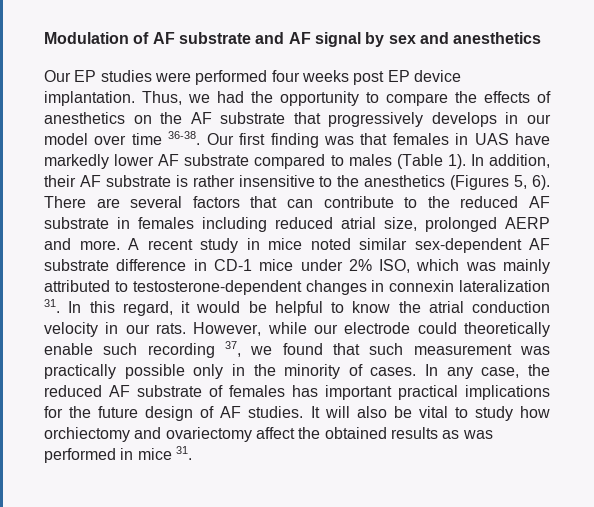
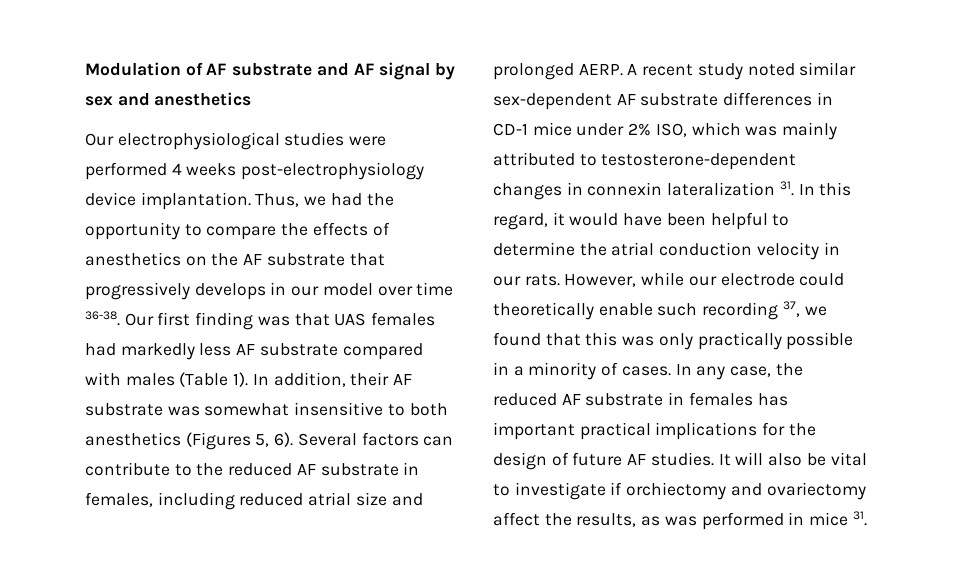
- Our EP studies were performed four weeks post EP device implantation.
+ Our electrophysiological studies were performed 4 weeks post-electrophysiology device implantation.
- Our first finding was that females in UAS have markedly lower AF substrate compared to males (Table 1).
+ Our first finding was that UAS females had markedly less AF substrate compared with males (Table 1).
- In addition, their AF substrate is rather insensitive to the anesthetics (Figures 5, 6).
+ In addition, their AF substrate was somewhat insensitive to both anesthetics (Figures 5, 6).
- There are several factors that can contribute to the reduced AF substrate in females including reduced atrial size, prolonged AERP and more.
+ Several factors can contribute to the reduced AF substrate in females, including reduced atrial size and prolonged AERP.
- A recent study in mice noted similar sex-dependent AF substrate difference in CD-1 mice under 2% ISO, which was mainly attributed to testosterone-dependent changes in connexin lateralization 31. In this regard, it would be helpful to know the atrial conduction velocity in our rats.
+ A recent study noted similar sex-dependent AF substrate differences in CD-1 mice under 2% ISO, which was mainly attributed to testosterone-dependent changes in connexin lateralization 31. In this regard, it would have been helpful to determine the atrial conduction velocity in our rats.
- However, while our electrode could theoretically enable such recording 37, we found that such measurement was practically possible only in the minority of cases.
+ However, while our electrode could theoretically enable such recording 37, we found that this was only practically possible in a minority of cases.
- In any case, the reduced AF substrate of females has important practical implications for the future design of AF studies.
+ In any case, the reduced AF substrate in females has important practical implications for the design of future AF studies.
- It will also be vital to study how orchiectomy and ovariectomy affect the obtained results as was performed in mice 31.
+ It will also be vital to investigate if orchiectomy and ovariectomy affect the results, as was performed in mice 31.

